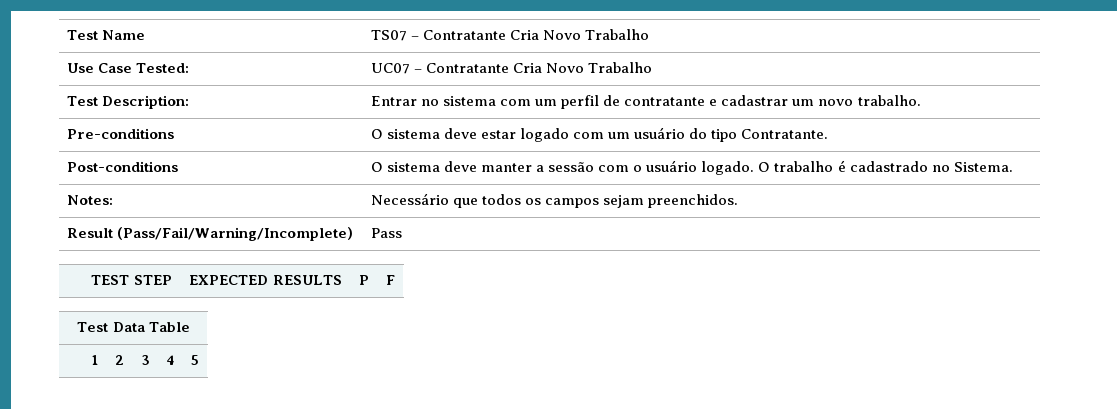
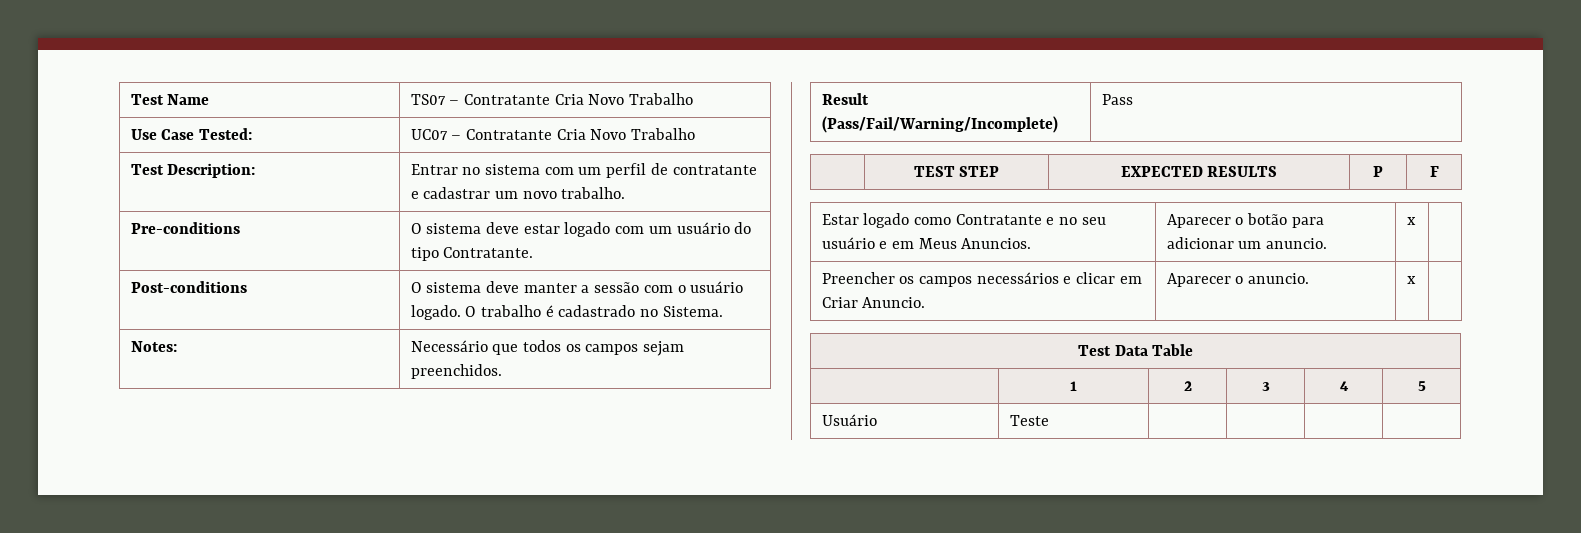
+ Estar logado como Contratante e no seu usuário e em Meus Anuncios. | Aparecer o botão para adicionar um anuncio. | x |
+ Preencher os campos necessários e clicar em Criar Anuncio. | Aparecer o anuncio. | x |
+ Usuário | Teste | | | |

